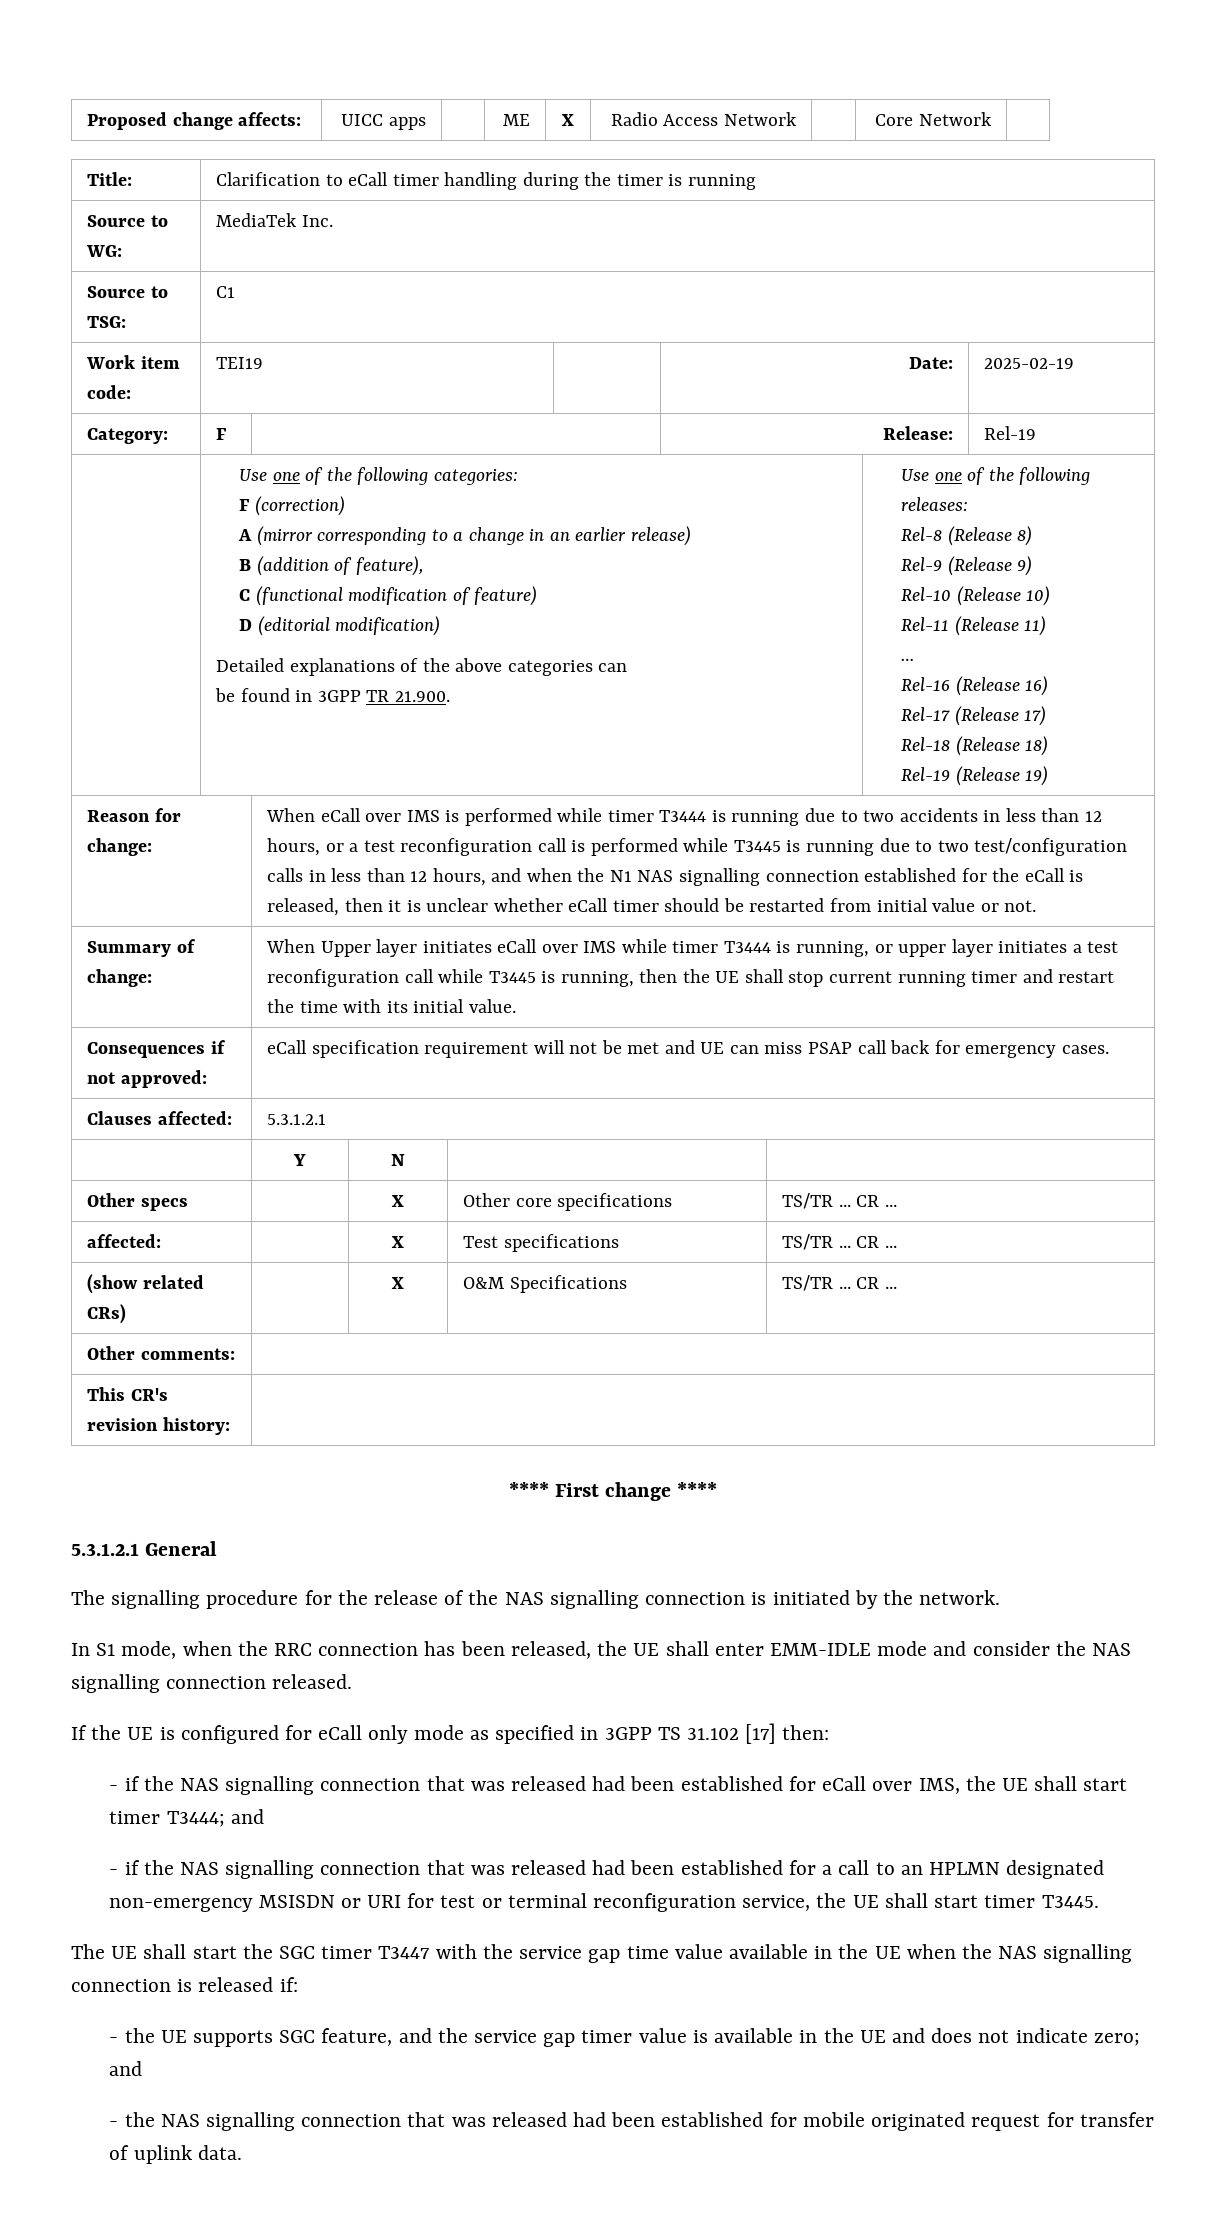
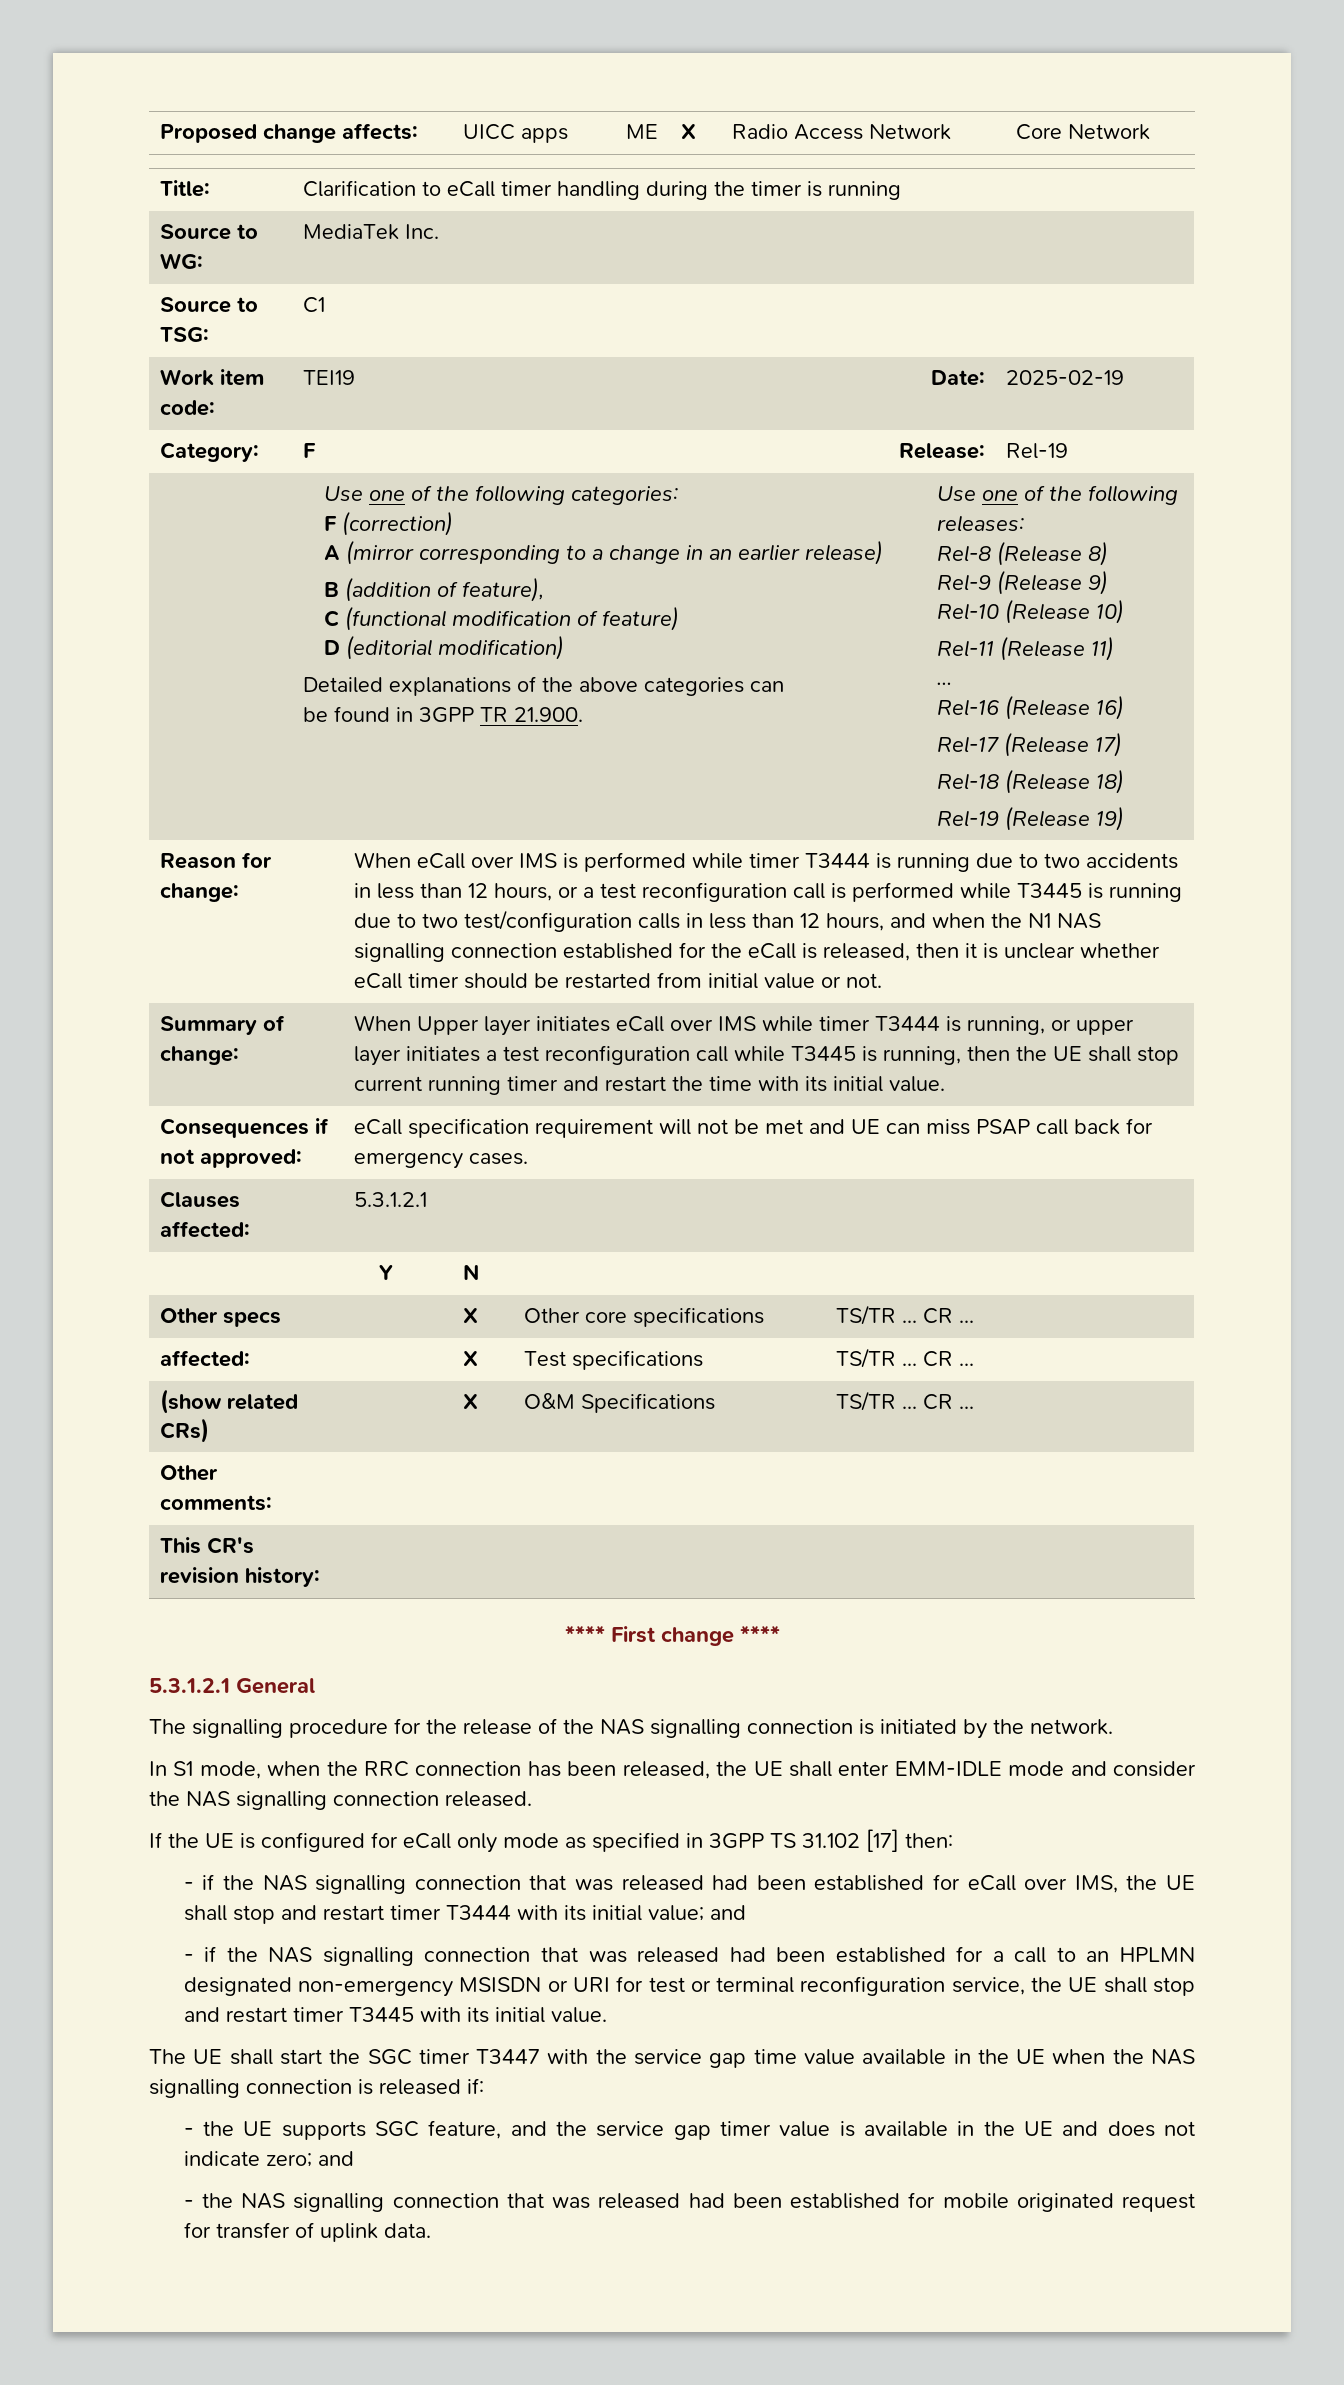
- - if the NAS signalling connection that was released had been established for eCall over IMS, the UE shall start timer T3444; and
+ - if the NAS signalling connection that was released had been established for eCall over IMS, the UE shall stop and restart timer T3444 with its initial value; and
- - if the NAS signalling connection that was released had been established for a call to an HPLMN designated non-emergency MSISDN or URI for test or terminal reconfiguration service, the UE shall start timer T3445.
+ - if the NAS signalling connection that was released had been established for a call to an HPLMN designated non-emergency MSISDN or URI for test or terminal reconfiguration service, the UE shall stop and restart timer T3445 with its initial value.

